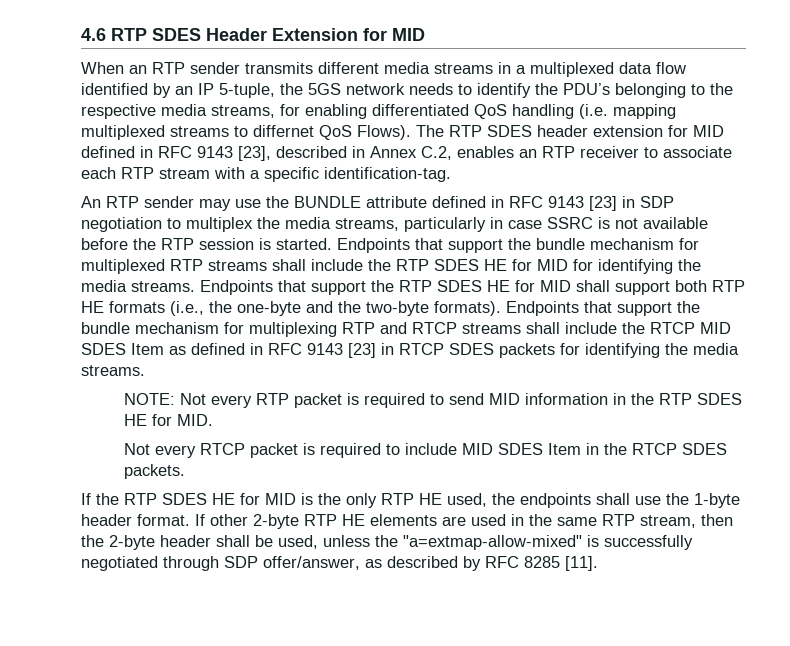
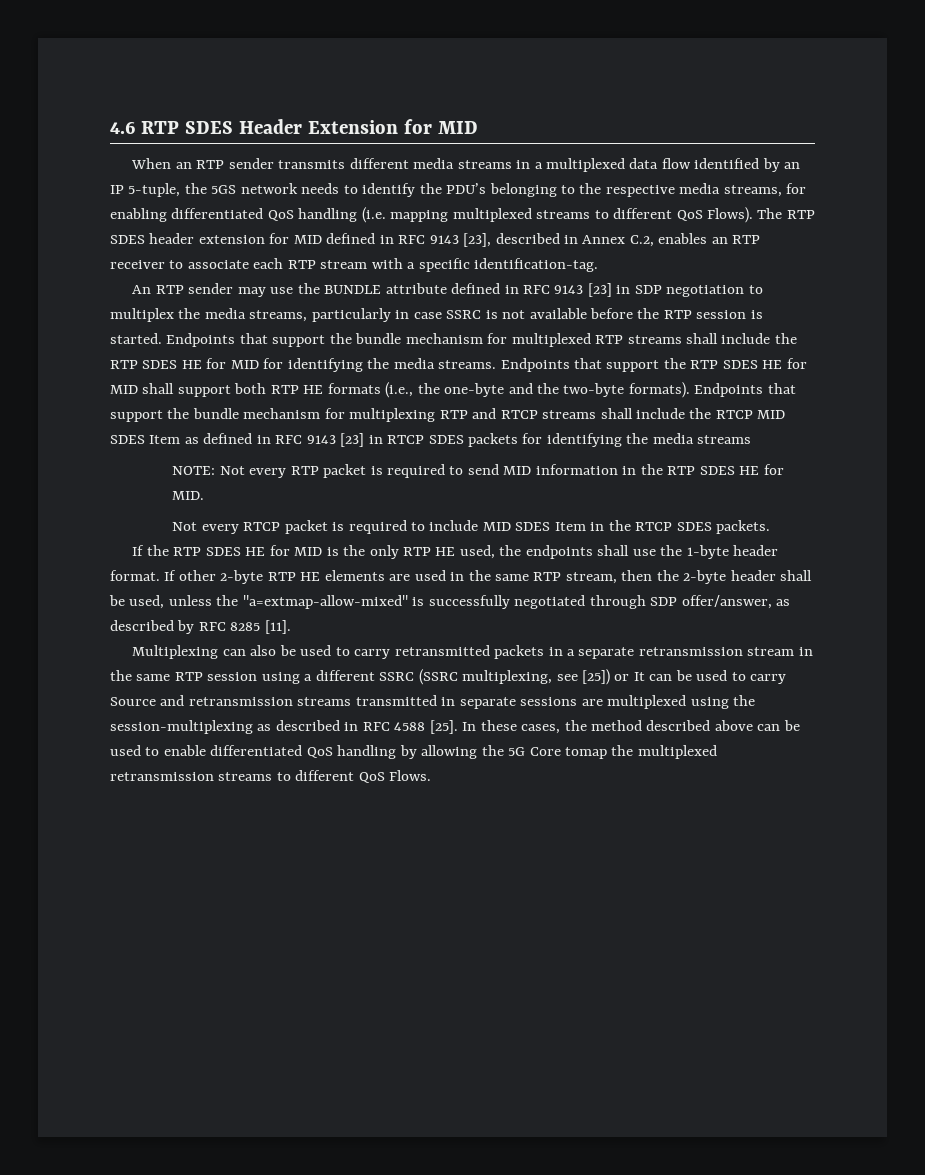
- When an RTP sender transmits different media streams in a multiplexed data flow identified by an IP 5-tuple, the 5GS network needs to identify the PDU’s belonging to the respective media streams, for enabling differentiated QoS handling (i.e. mapping multiplexed streams to differnet QoS Flows).
+ When an RTP sender transmits different media streams in a multiplexed data flow identified by an IP 5-tuple, the 5GS network needs to identify the PDU’s belonging to the respective media streams, for enabling differentiated QoS handling (i.e. mapping multiplexed streams to different QoS Flows).
- Endpoints that support the bundle mechanism for multiplexing RTP and RTCP streams shall include the RTCP MID SDES Item as defined in RFC 9143 [23] in RTCP SDES packets for identifying the media streams.
+ Endpoints that support the bundle mechanism for multiplexing RTP and RTCP streams shall include the RTCP MID SDES Item as defined in RFC 9143 [23] in RTCP SDES packets for identifying the media streams
+ Multiplexing can also be used to carry retransmitted packets in a separate retransmission stream in the same RTP session using a different SSRC (SSRC multiplexing, see [25]) or It can be used to carry Source and retransmission streams transmitted in separate sessions are multiplexed using the session-multiplexing as described in RFC 4588 [25]. In these cases, the method described above can be used to enable differentiated QoS handling by allowing the 5G Core tomap the multiplexed retransmission streams to different QoS Flows.

